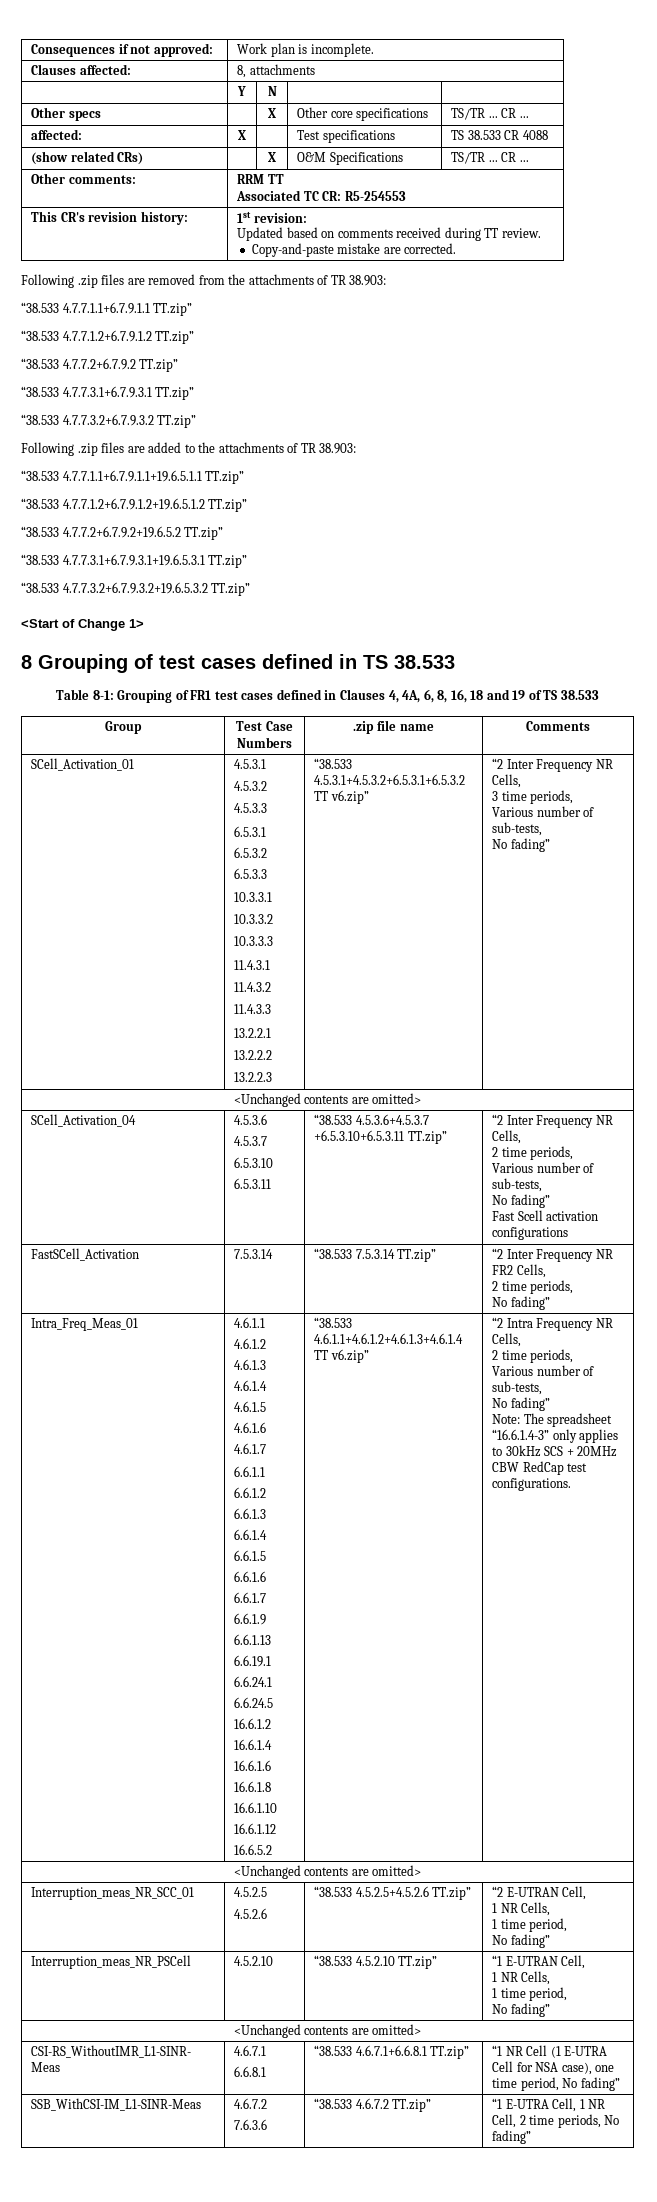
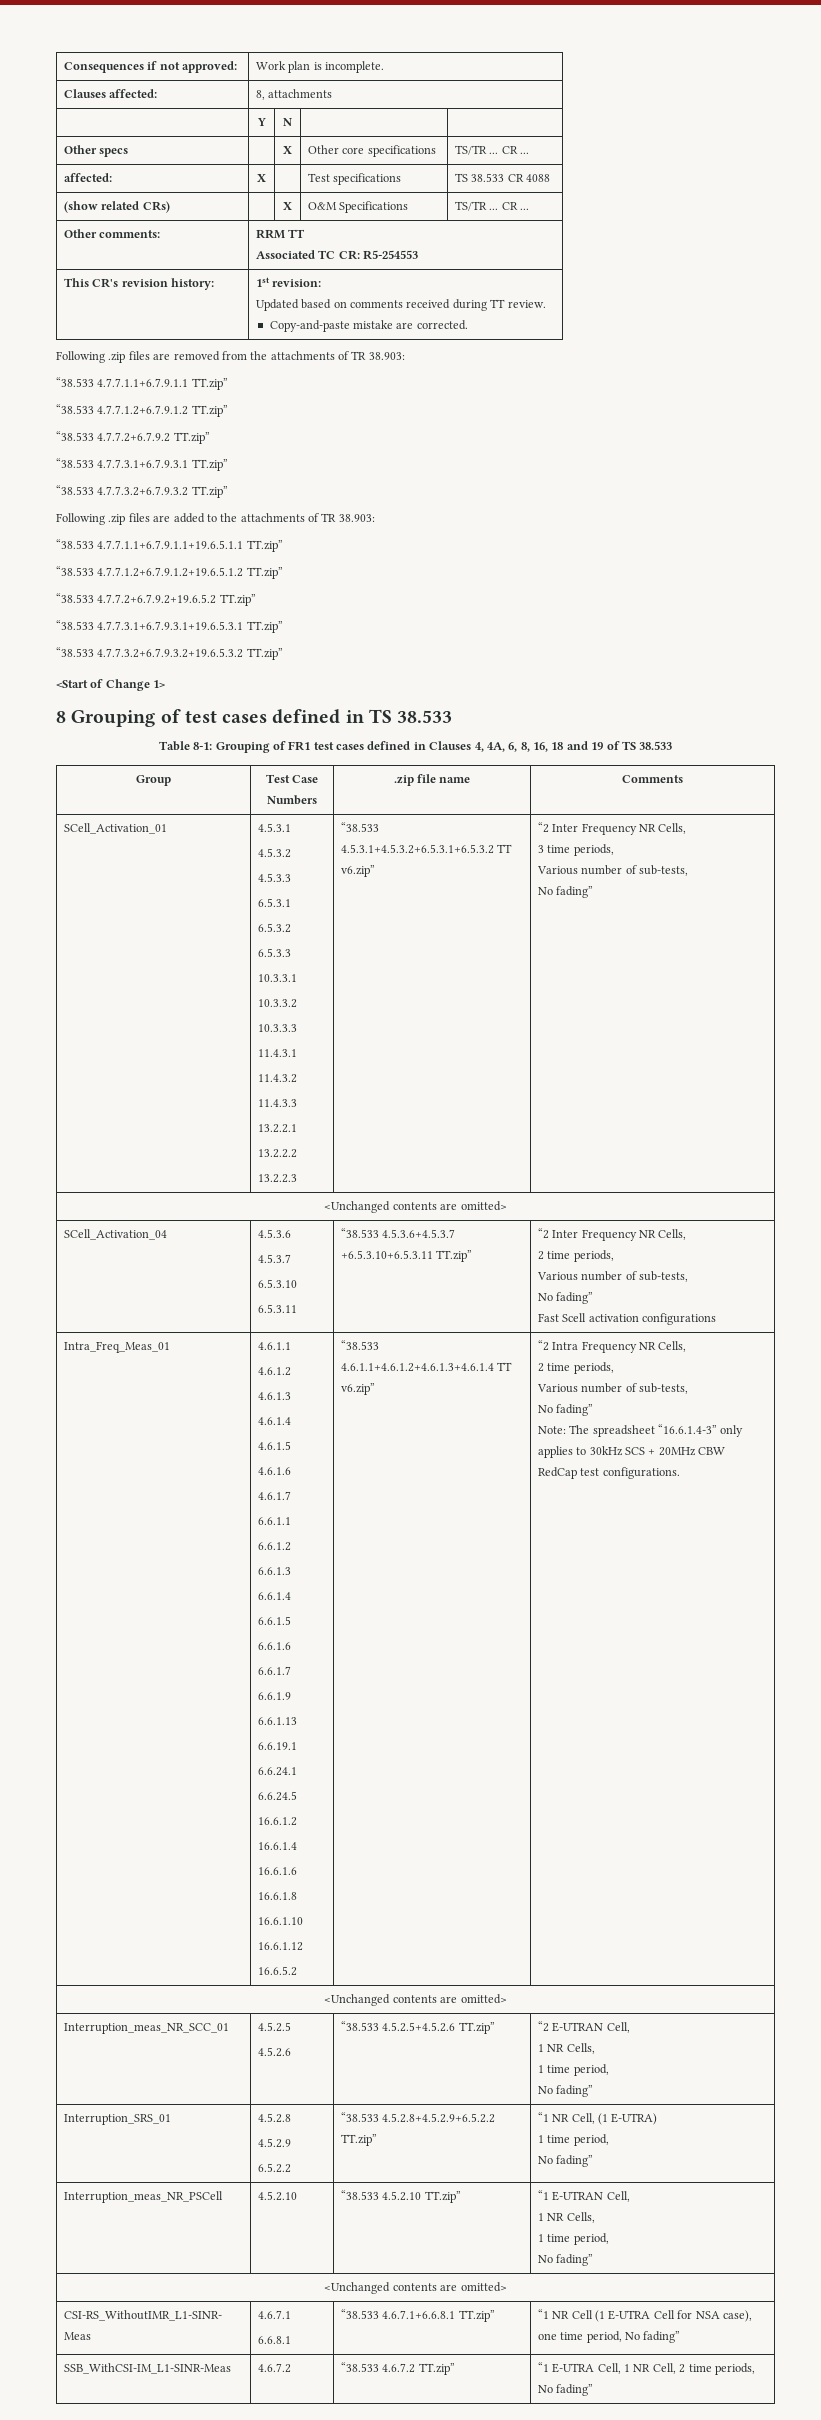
- FastSCell_Activation | 7.5.3.14 | “38.533 7.5.3.14 TT.zip” | “2 Inter Frequency NR FR2 Cells,
- 2 time periods,
- No fading”
+ Interruption_SRS_01 | 4.5.2.8
+ 4.5.2.9
+ 6.5.2.2 | “38.533 4.5.2.8+4.5.2.9+6.5.2.2 TT.zip” | “1 NR Cell, (1 E-UTRA)
+ 1 time period,
+ No fading”
- SSB_WithCSI-IM_L1-SINR-Meas | 4.6.7.2
- 7.6.3.6 | “38.533 4.6.7.2 TT.zip” | “1 E-UTRA Cell, 1 NR Cell, 2 time periods, No fading”
+ SSB_WithCSI-IM_L1-SINR-Meas | 4.6.7.2 | “38.533 4.6.7.2 TT.zip” | “1 E-UTRA Cell, 1 NR Cell, 2 time periods, No fading”

